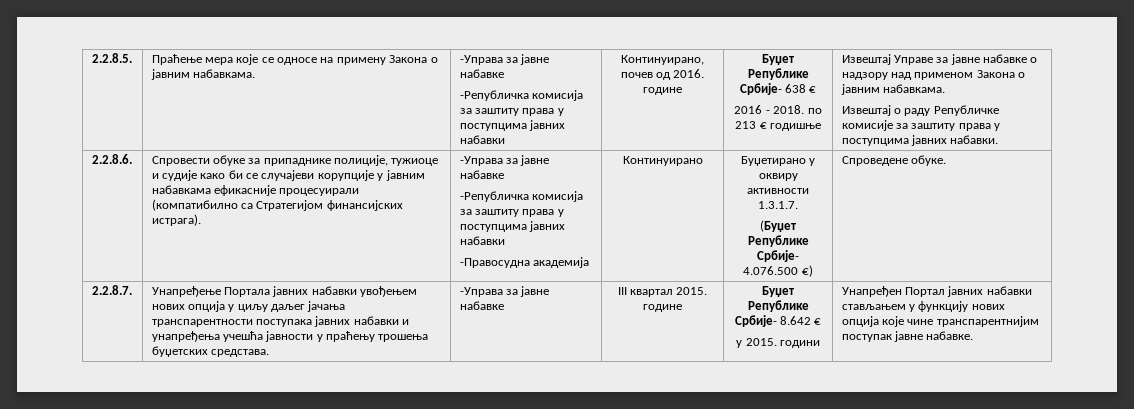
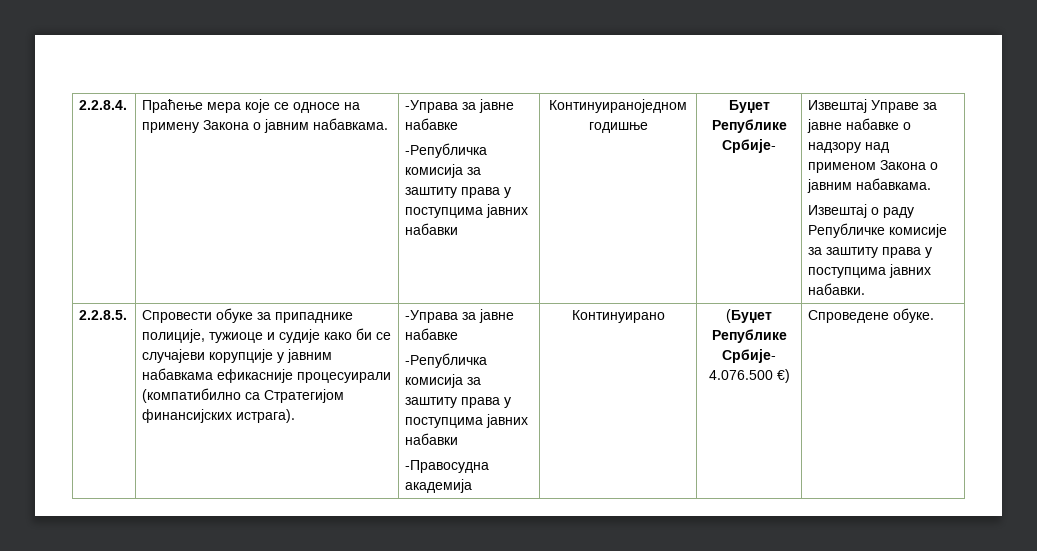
- 2.2.8.5.
+ 2.2.8.4.
- Кoнтинуирано, почев од 2016. године | Буџет Републике Србије- 638 €
- 2016 - 2018. по 213 € годишње
+ Кoнтинуираноједном годишње | Буџет Републике Србије-
- 2.2.8.6.
+ 2.2.8.5.
- Буџетирано у оквиру активности 1.3.1.7.
- 2.2.8.7. | Унапређење Портала јавних набавки увођењем нових опција у циљу даљег јачања транспарентности поступака јавних набавки и унапређења учешћа јавности у праћењу трошења буџетских средстава. | -Управа за јавне набавке | III квартал 2015. године | Буџет Републике Србије- 8.642 €
- у 2015. години | Унапређен Портал јавних набавки стављањем у функцију нових опција које чине транспарентнијим поступак јавне набавке.

